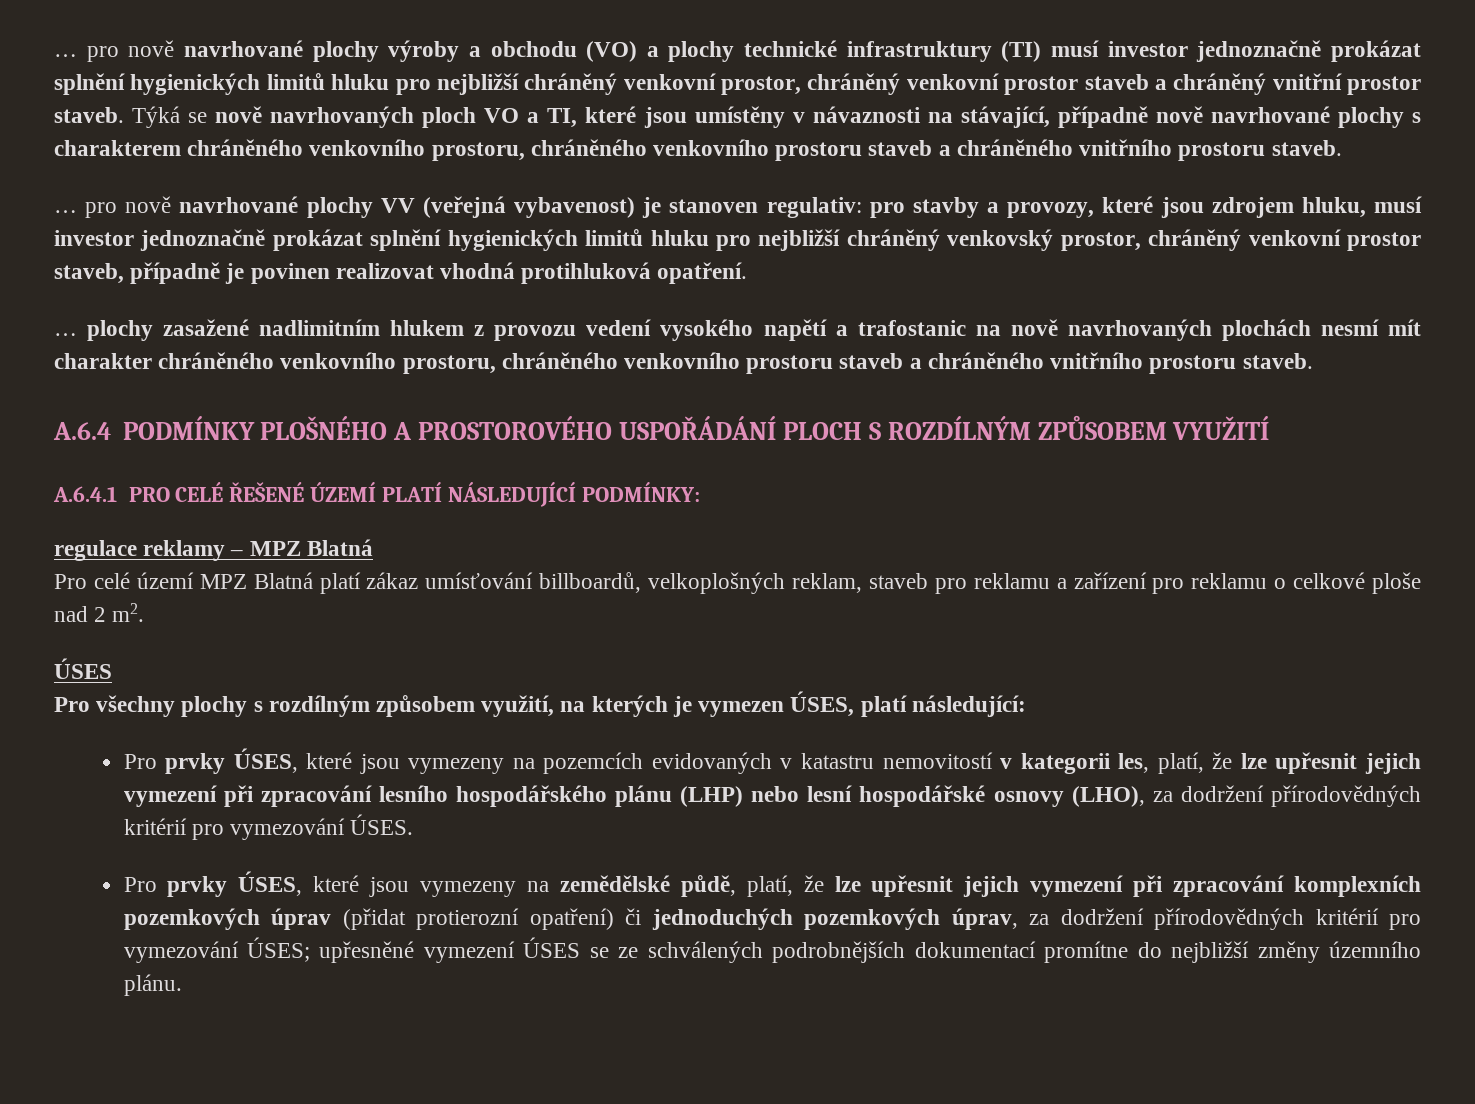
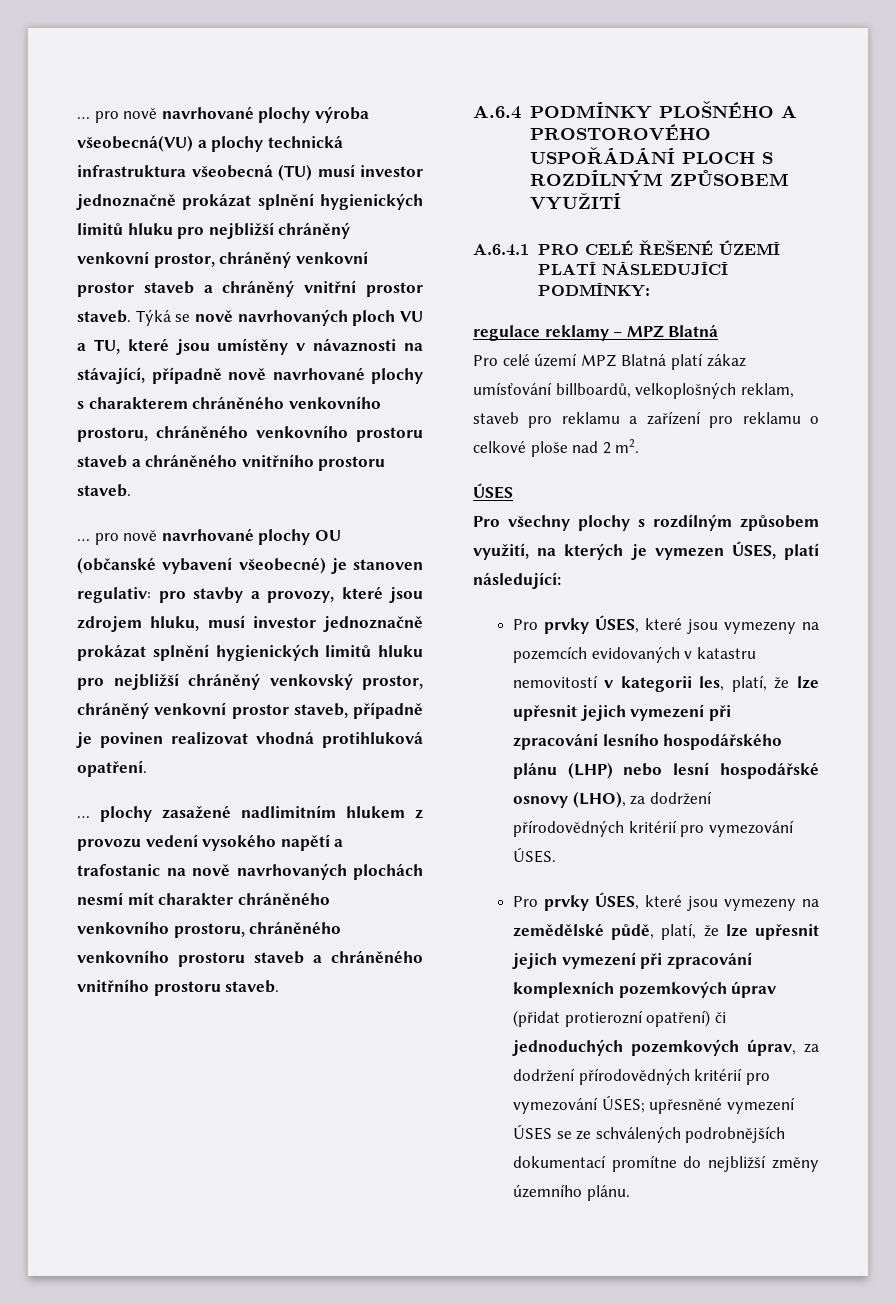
- … pro nově navrhované plochy výroby a obchodu (VO) a plochy technické infrastruktury (TI) musí investor jednoznačně prokázat splnění hygienických limitů hluku pro nejbližší chráněný venkovní prostor, chráněný venkovní prostor staveb a chráněný vnitřní prostor staveb.
+ … pro nově navrhované plochy výroba všeobecná(VU) a plochy technická infrastruktura všeobecná (TU) musí investor jednoznačně prokázat splnění hygienických limitů hluku pro nejbližší chráněný venkovní prostor, chráněný venkovní prostor staveb a chráněný vnitřní prostor staveb.
- Týká se nově navrhovaných ploch VO a TI, které jsou umístěny v návaznosti na stávající, případně nově navrhované plochy s charakterem chráněného venkovního prostoru, chráněného venkovního prostoru staveb a chráněného vnitřního prostoru staveb.
+ Týká se nově navrhovaných ploch VU a TU, které jsou umístěny v návaznosti na stávající, případně nově navrhované plochy s charakterem chráněného venkovního prostoru, chráněného venkovního prostoru staveb a chráněného vnitřního prostoru staveb.
- … pro nově navrhované plochy VV (veřejná vybavenost) je stanoven regulativ: pro stavby a provozy, které jsou zdrojem hluku, musí investor jednoznačně prokázat splnění hygienických limitů hluku pro nejbližší chráněný venkovský prostor, chráněný venkovní prostor staveb, případně je povinen realizovat vhodná protihluková opatření.
+ … pro nově navrhované plochy OU (občanské vybavení všeobecné) je stanoven regulativ: pro stavby a provozy, které jsou zdrojem hluku, musí investor jednoznačně prokázat splnění hygienických limitů hluku pro nejbližší chráněný venkovský prostor, chráněný venkovní prostor staveb, případně je povinen realizovat vhodná protihluková opatření.

